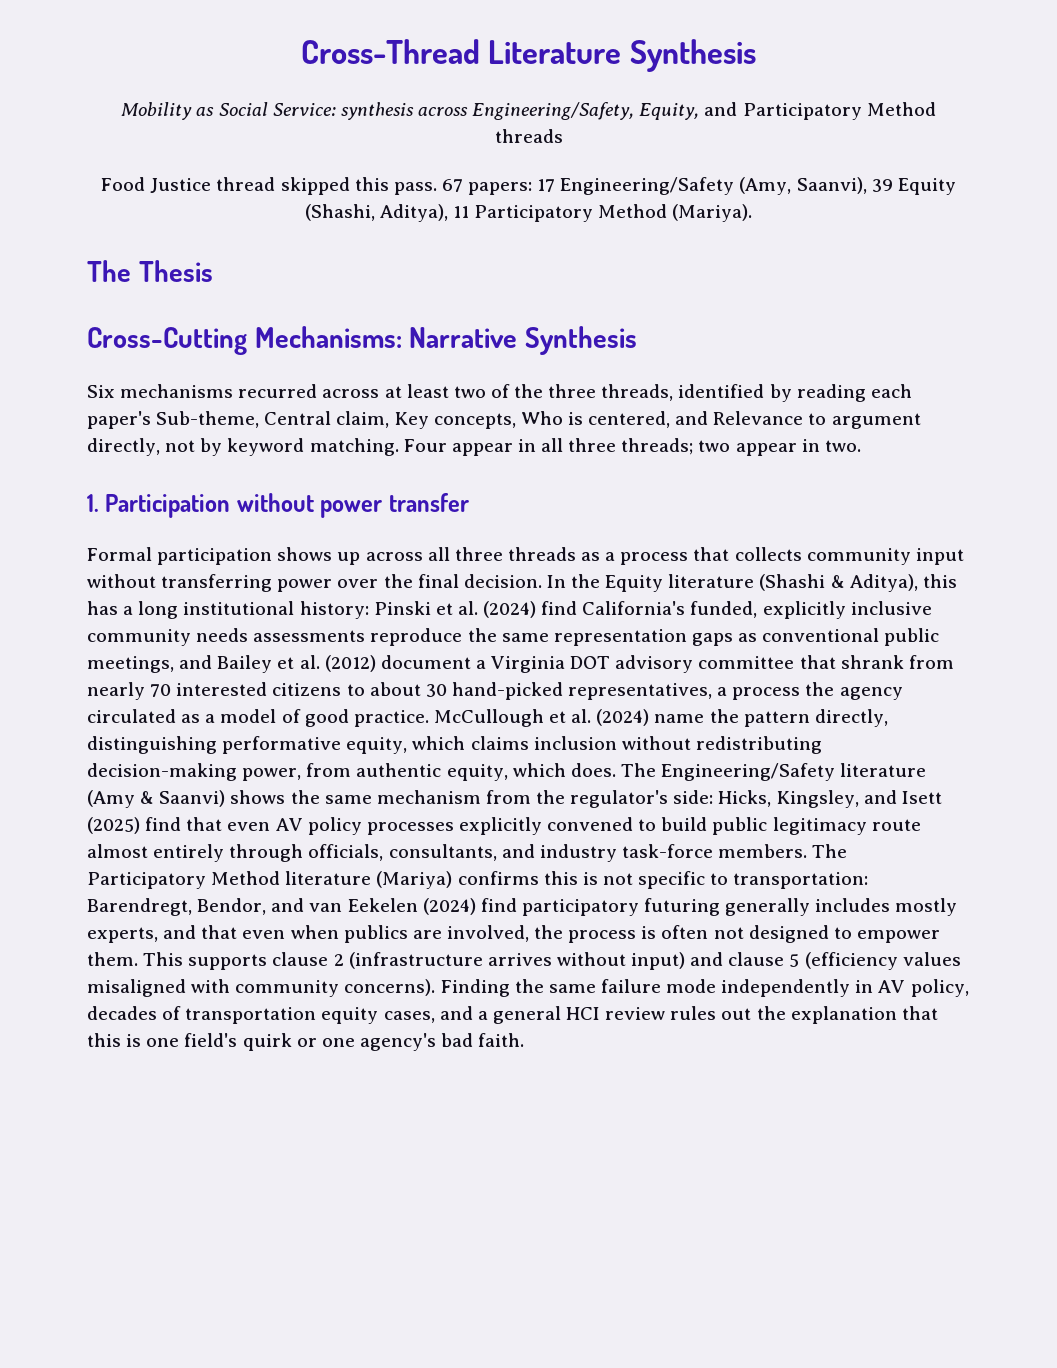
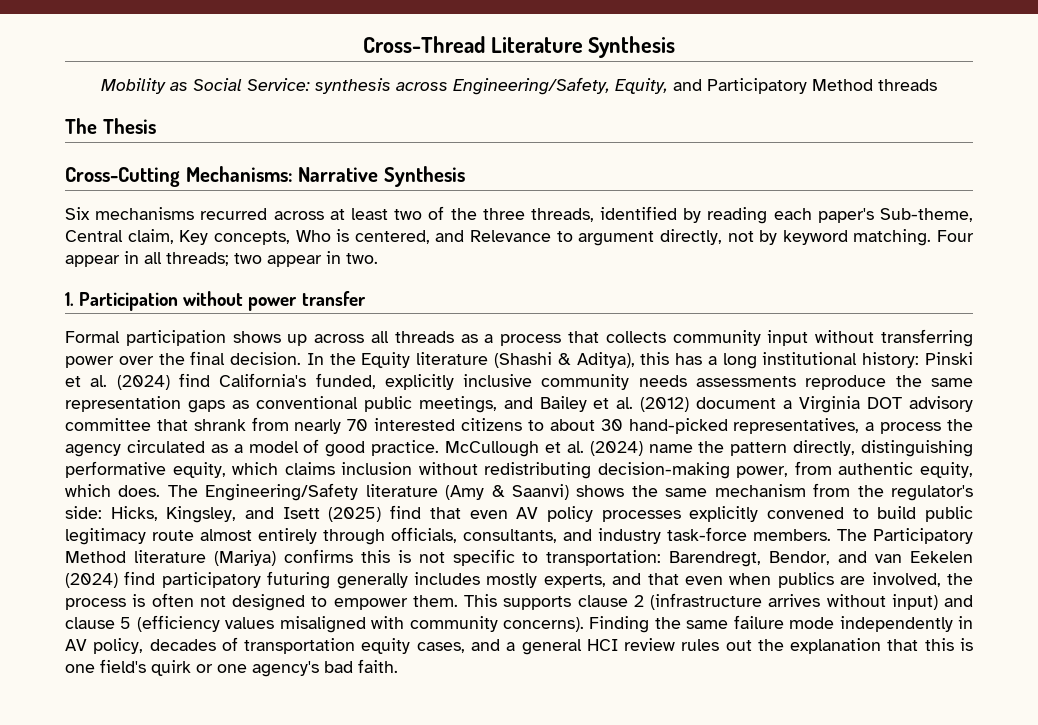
- Food Justice thread skipped this pass. 67 papers: 17 Engineering/Safety (Amy, Saanvi), 39 Equity (Shashi, Aditya), 11 Participatory Method (Mariya).
- Four appear in all three threads; two appear in two.
+ Four appear in all threads; two appear in two.
- Formal participation shows up across all three threads as a process that collects community input without transferring power over the final decision.
+ Formal participation shows up across all threads as a process that collects community input without transferring power over the final decision.

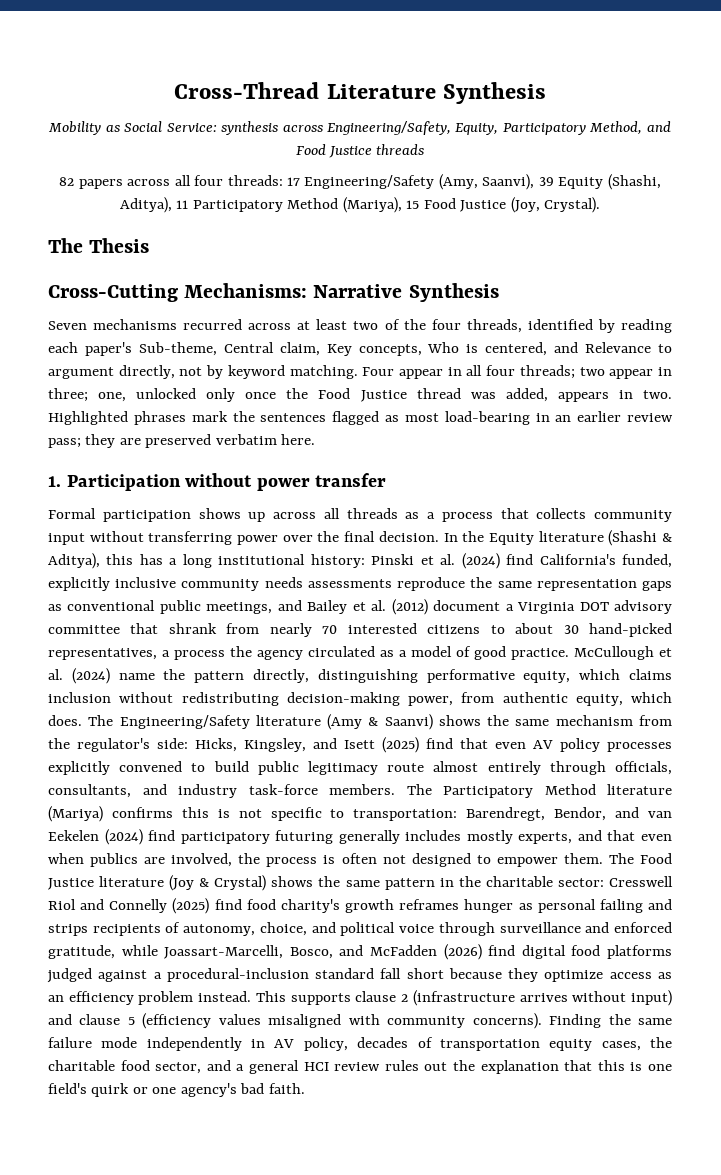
- Mobility as Social Service: synthesis across Engineering/Safety, Equity, and Participatory Method threads
+ Mobility as Social Service: synthesis across Engineering/Safety, Equity, Participatory Method, and Food Justice threads
+ 82 papers across all four threads: 17 Engineering/Safety (Amy, Saanvi), 39 Equity (Shashi, Aditya), 11 Participatory Method (Mariya), 15 Food Justice (Joy, Crystal).
- Six mechanisms recurred across at least two of the three threads, identified by reading each paper's Sub-theme, Central claim, Key concepts, Who is centered, and Relevance to argument directly, not by keyword matching.
+ Seven mechanisms recurred across at least two of the four threads, identified by reading each paper's Sub-theme, Central claim, Key concepts, Who is centered, and Relevance to argument directly, not by keyword matching.
- Four appear in all threads; two appear in two.
+ Four appear in all four threads; two appear in three; one, unlocked only once the Food Justice thread was added, appears in two. Highlighted phrases mark the sentences flagged as most load-bearing in an earlier review pass; they are preserved verbatim here.
+ The Food Justice literature (Joy & Crystal) shows the same pattern in the charitable sector: Cresswell Riol and Connelly (2025) find food charity's growth reframes hunger as personal failing and strips recipients of autonomy, choice, and political voice through surveillance and enforced gratitude, while Joassart-Marcelli, Bosco, and McFadden (2026) find digital food platforms judged against a procedural-inclusion standard fall short because they optimize access as an efficiency problem instead.
- Finding the same failure mode independently in AV policy, decades of transportation equity cases, and a general HCI review rules out the explanation that this is one field's quirk or one agency's bad faith.
+ Finding the same failure mode independently in AV policy, decades of transportation equity cases, the charitable food sector, and a general HCI review rules out the explanation that this is one field's quirk or one agency's bad faith.

